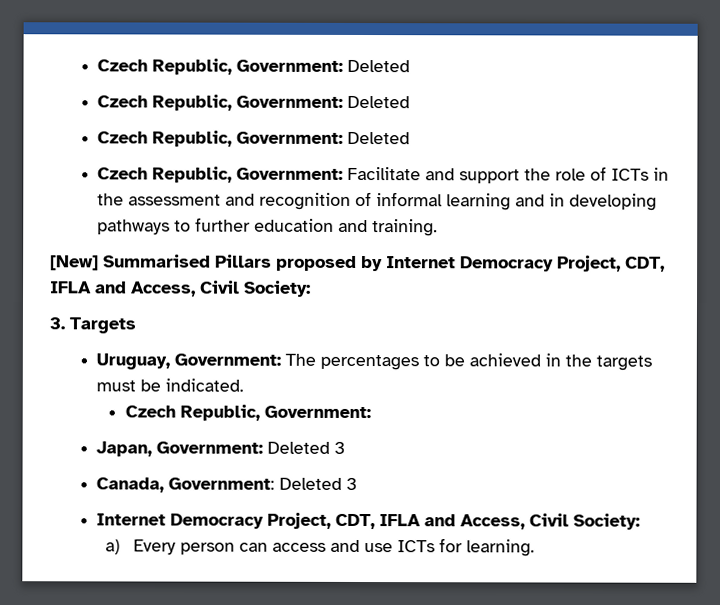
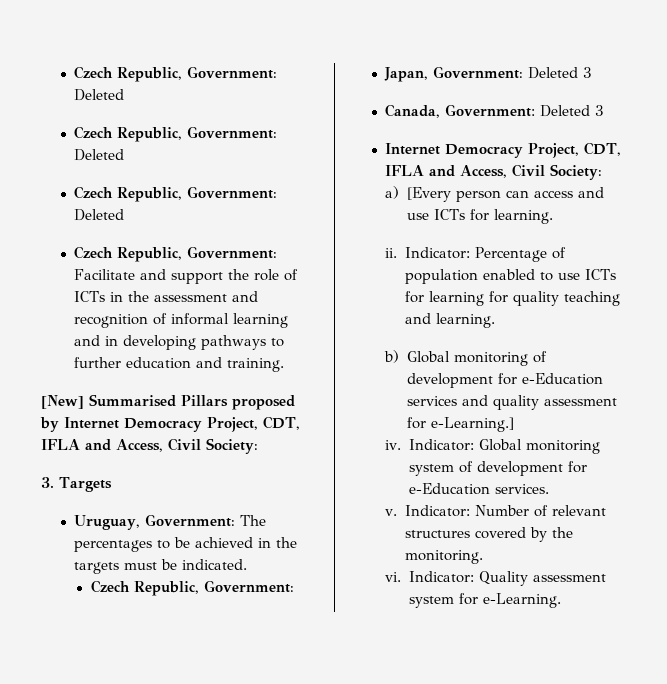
- a) Every person can access and use ICTs for learning.
+ a) [Every person can access and use ICTs for learning.
+ ii. Indicator: Percentage of population enabled to use ICTs for learning for quality teaching and learning.
+ b) Global monitoring of development for e-Education services and quality assessment for e-Learning.]
+ iv. Indicator: Global monitoring system of development for e-Education services.
+ v. Indicator: Number of relevant structures covered by the monitoring.
+ vi. Indicator: Quality assessment system for e-Learning.

